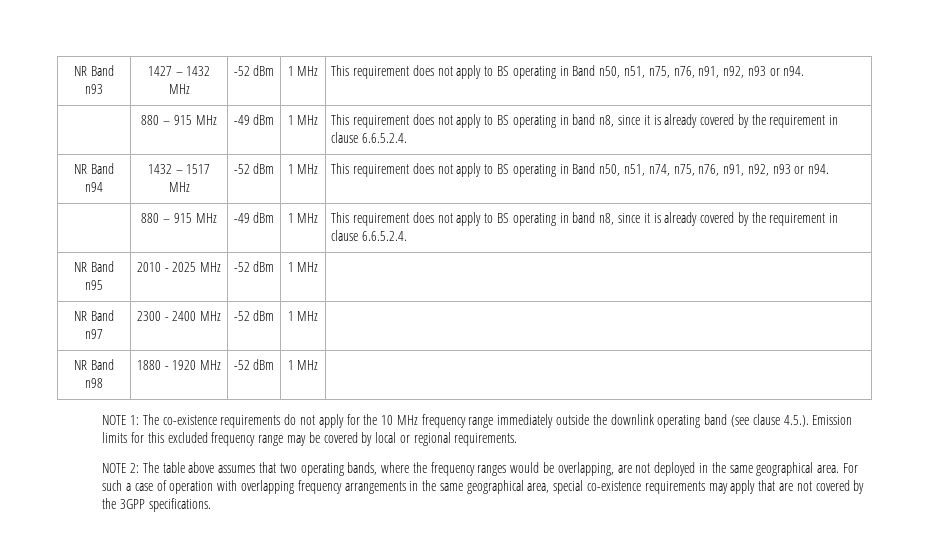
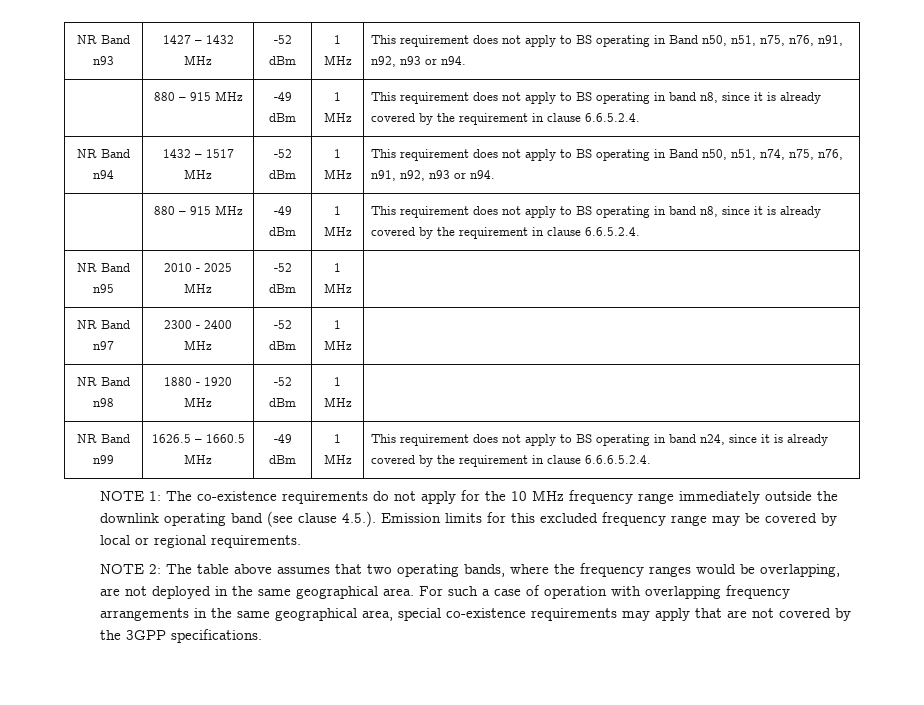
+ NR Band n99 | 1626.5 – 1660.5 MHz | -49 dBm | 1 MHz | This requirement does not apply to BS operating in band n24, since it is already covered by the requirement in clause 6.6.6.5.2.4.

